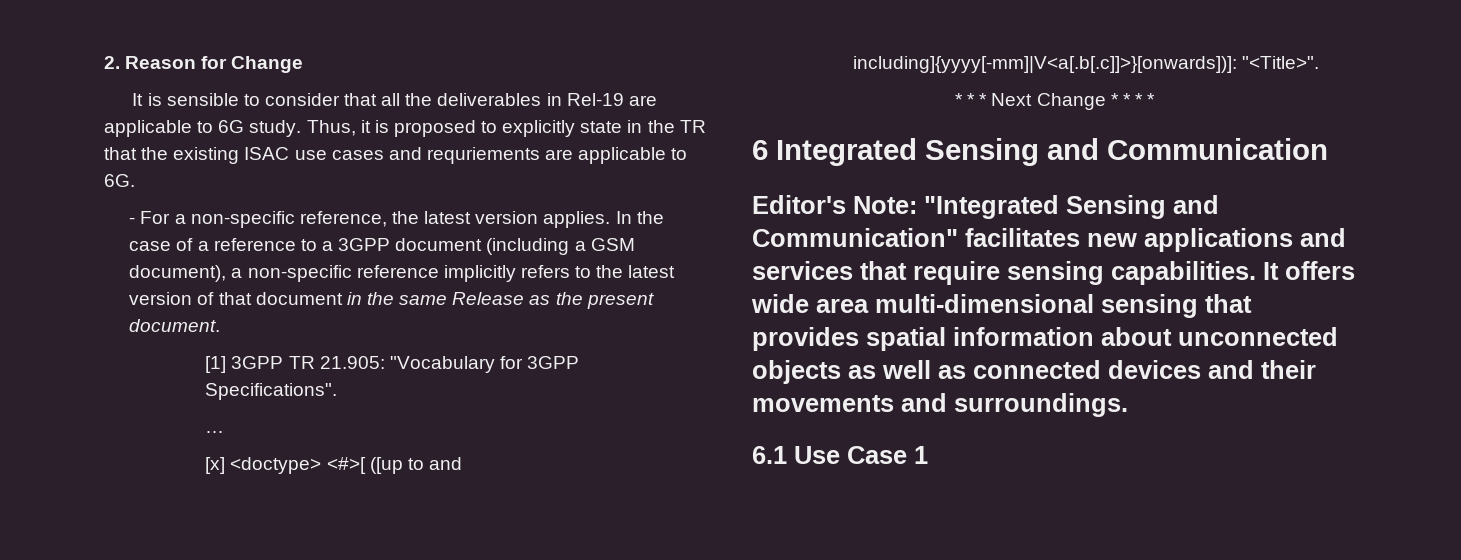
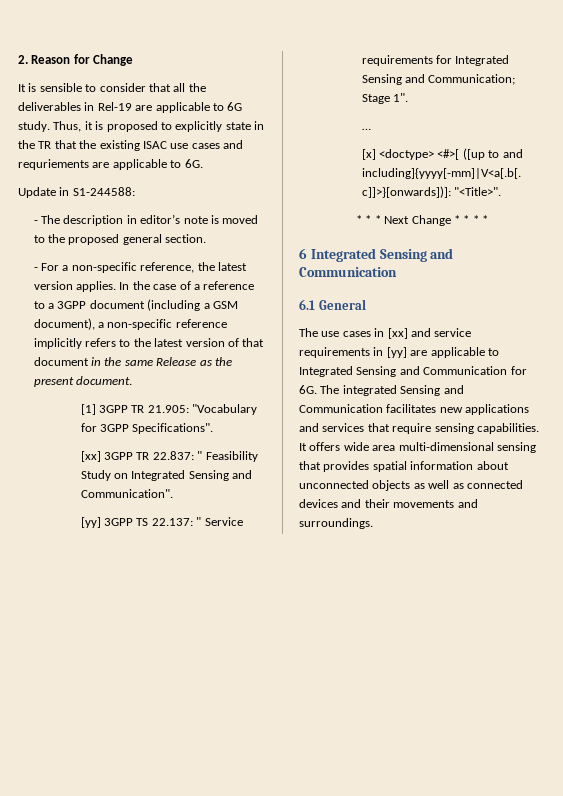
+ Update in S1-244588:
+ - The description in editor’s note is moved to the proposed general section.
+ [xx] 3GPP TR 22.837: " Feasibility Study on Integrated Sensing and Communication".
+ [yy] 3GPP TS 22.137: " Service requirements for Integrated Sensing and Communication; Stage 1".
- Editor's Note: "Integrated Sensing and Communication" facilitates new applications and services that require sensing capabilities.
+ 6.1 General
+ The use cases in [xx] and service requirements in [yy] are applicable to Integrated Sensing and Communication for 6G. The integrated Sensing and Communication facilitates new applications and services that require sensing capabilities.
- 6.1 Use Case 1

